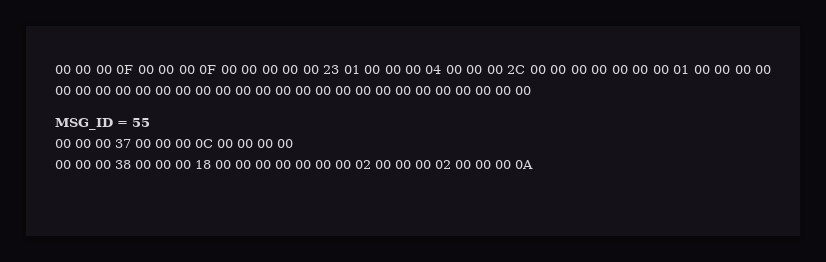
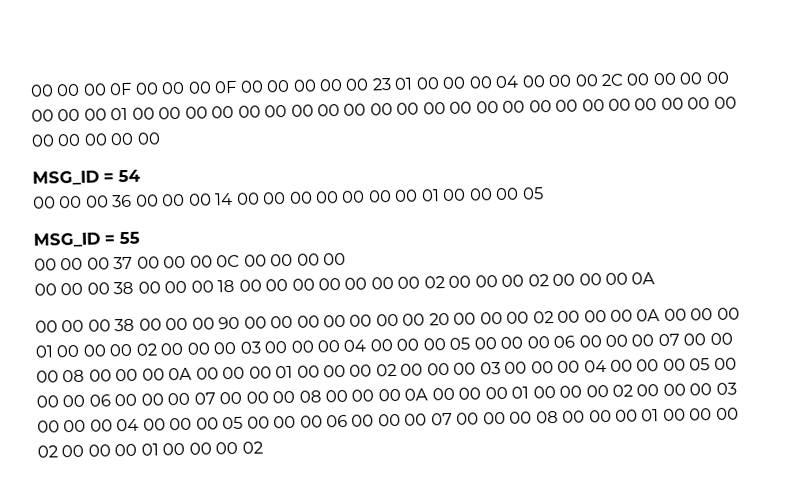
+ MSG_ID = 54
+ 00 00 00 36 00 00 00 14 00 00 00 00 00 00 00 01 00 00 00 05
+ 00 00 00 38 00 00 00 90 00 00 00 00 00 00 00 20 00 00 00 02 00 00 00 0A 00 00 00 01 00 00 00 02 00 00 00 03 00 00 00 04 00 00 00 05 00 00 00 06 00 00 00 07 00 00 00 08 00 00 00 0A 00 00 00 01 00 00 00 02 00 00 00 03 00 00 00 04 00 00 00 05 00 00 00 06 00 00 00 07 00 00 00 08 00 00 00 0A 00 00 00 01 00 00 00 02 00 00 00 03 00 00 00 04 00 00 00 05 00 00 00 06 00 00 00 07 00 00 00 08 00 00 00 01 00 00 00 02 00 00 00 01 00 00 00 02

